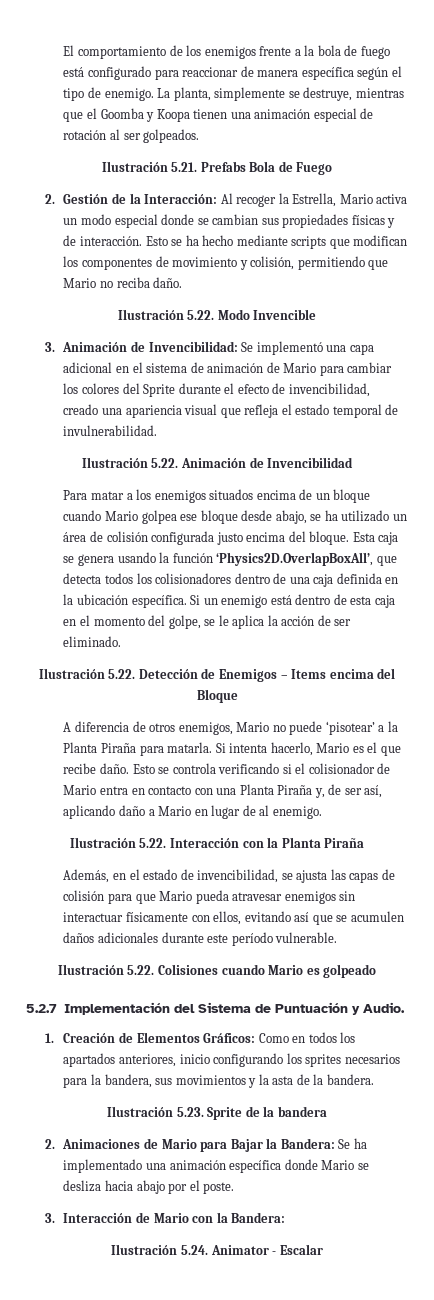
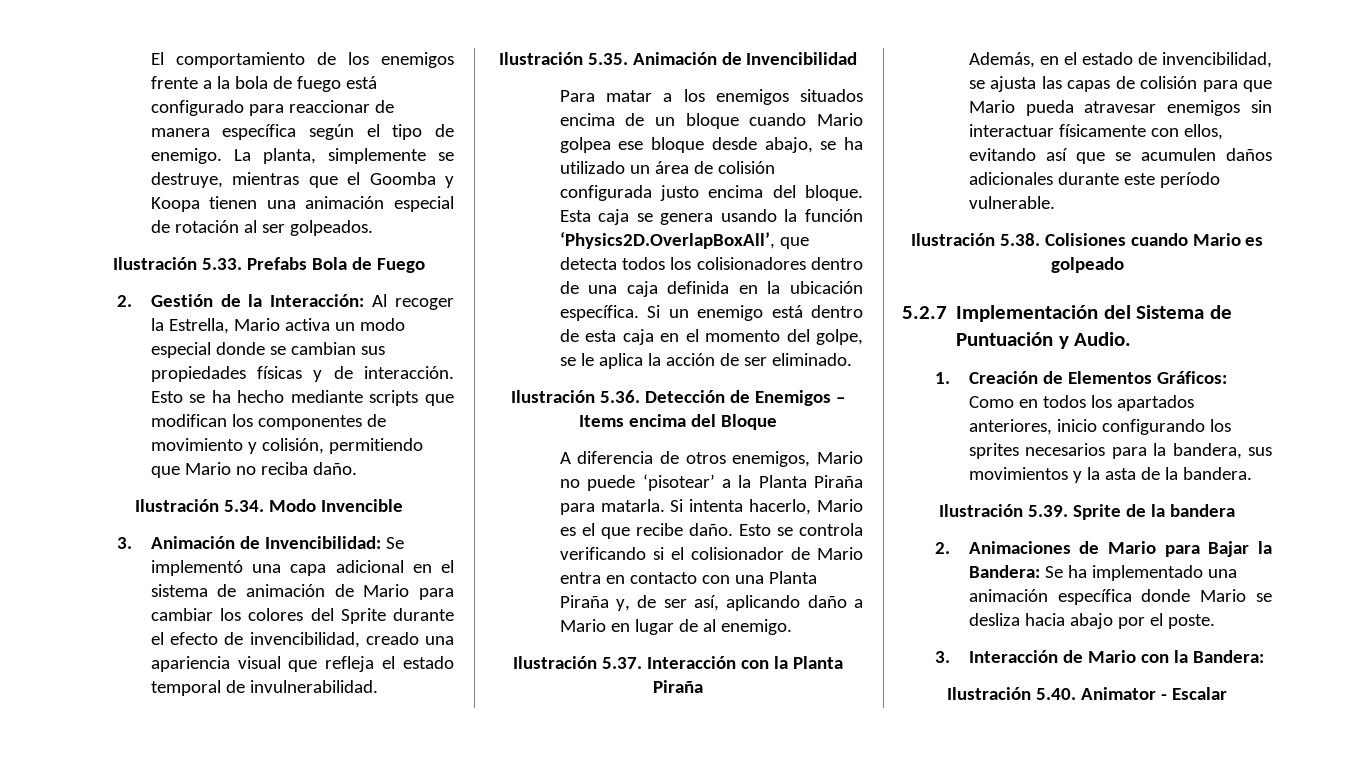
- Ilustración 5.21. Prefabs Bola de Fuego
+ Ilustración 5.33. Prefabs Bola de Fuego
- Ilustración 5.22. Modo Invencible
+ Ilustración 5.34. Modo Invencible
- Ilustración 5.22. Animación de Invencibilidad
+ Ilustración 5.35. Animación de Invencibilidad
- Ilustración 5.22. Detección de Enemigos – Items encima del Bloque
+ Ilustración 5.36. Detección de Enemigos – Items encima del Bloque
- Ilustración 5.22. Interacción con la Planta Piraña
+ Ilustración 5.37. Interacción con la Planta Piraña
- Ilustración 5.22. Colisiones cuando Mario es golpeado
+ Ilustración 5.38. Colisiones cuando Mario es golpeado
- Ilustración 5.23. Sprite de la bandera
+ Ilustración 5.39. Sprite de la bandera
- Ilustración 5.24. Animator - Escalar
+ Ilustración 5.40. Animator - Escalar

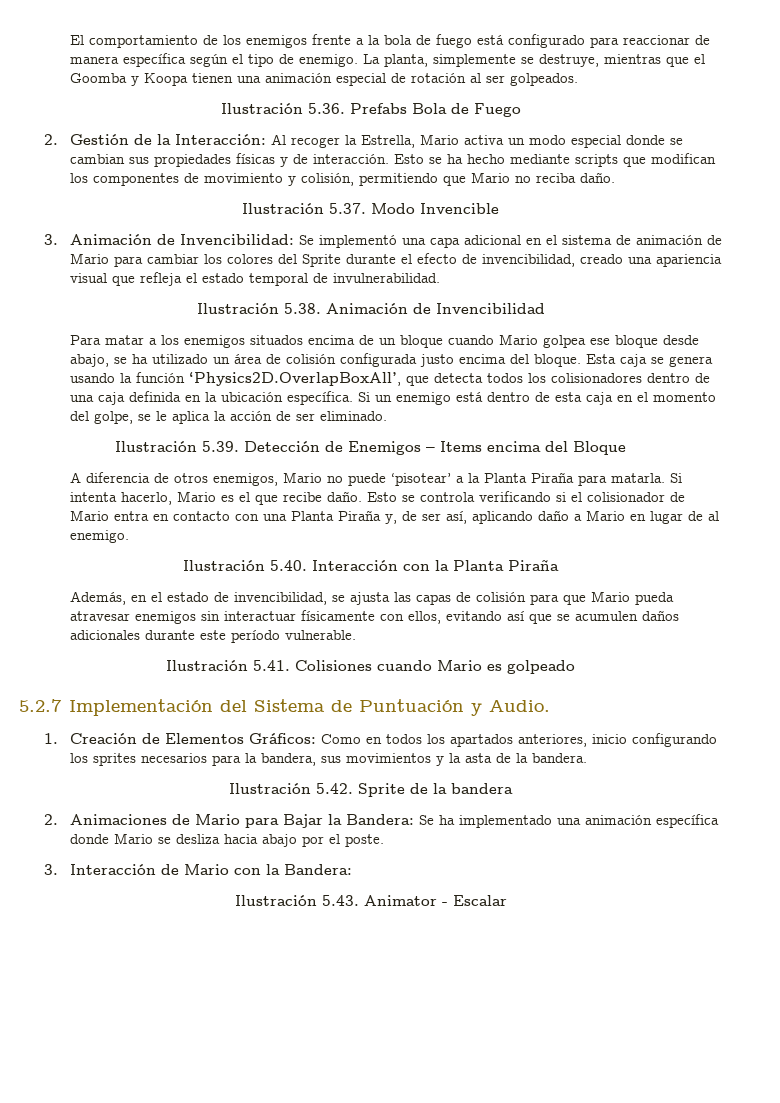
- Ilustración 5.33. Prefabs Bola de Fuego
+ Ilustración 5.36. Prefabs Bola de Fuego
- Ilustración 5.34. Modo Invencible
+ Ilustración 5.37. Modo Invencible
- Ilustración 5.35. Animación de Invencibilidad
+ Ilustración 5.38. Animación de Invencibilidad
- Ilustración 5.36. Detección de Enemigos – Items encima del Bloque
+ Ilustración 5.39. Detección de Enemigos – Items encima del Bloque
- Ilustración 5.37. Interacción con la Planta Piraña
+ Ilustración 5.40. Interacción con la Planta Piraña
- Ilustración 5.38. Colisiones cuando Mario es golpeado
+ Ilustración 5.41. Colisiones cuando Mario es golpeado
- Ilustración 5.39. Sprite de la bandera
+ Ilustración 5.42. Sprite de la bandera
- Ilustración 5.40. Animator - Escalar
+ Ilustración 5.43. Animator - Escalar

